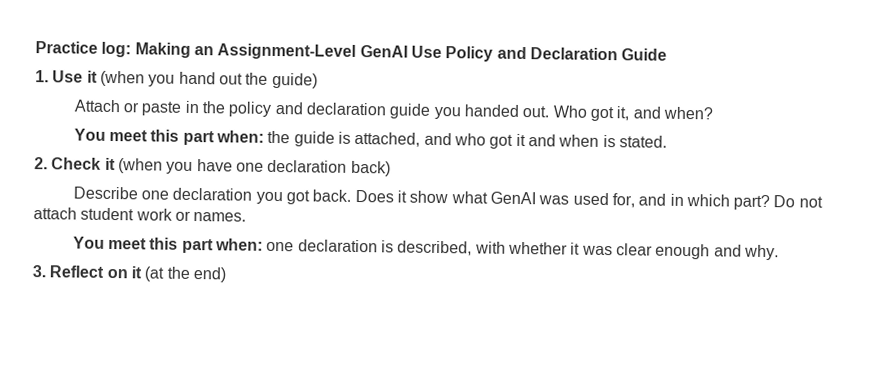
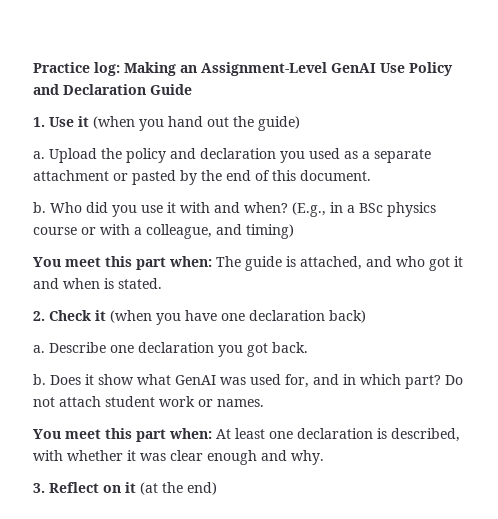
- Attach or paste in the policy and declaration guide you handed out. Who got it, and when?
- You meet this part when: the guide is attached, and who got it and when is stated.
+ a. Upload the policy and declaration you used as a separate attachment or pasted by the end of this document.
+ b. Who did you use it with and when? (E.g., in a BSc physics course or with a colleague, and timing)
+ You meet this part when: The guide is attached, and who got it and when is stated.
  2. Check it (when you have one declaration back)
- Describe one declaration you got back.
+ a. Describe one declaration you got back.
+ b.
- You meet this part when: one declaration is described, with whether it was clear enough and why.
+ You meet this part when: At least one declaration is described, with whether it was clear enough and why.

